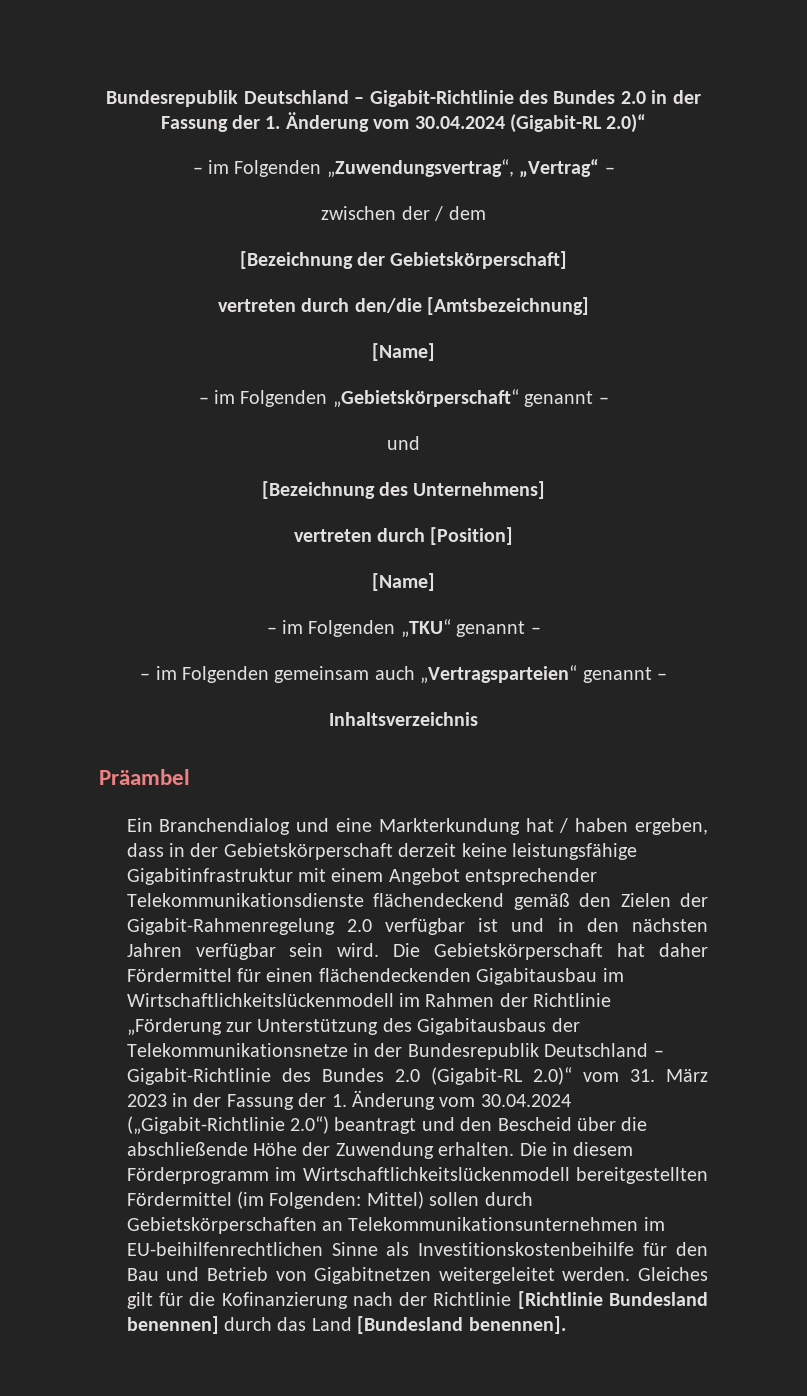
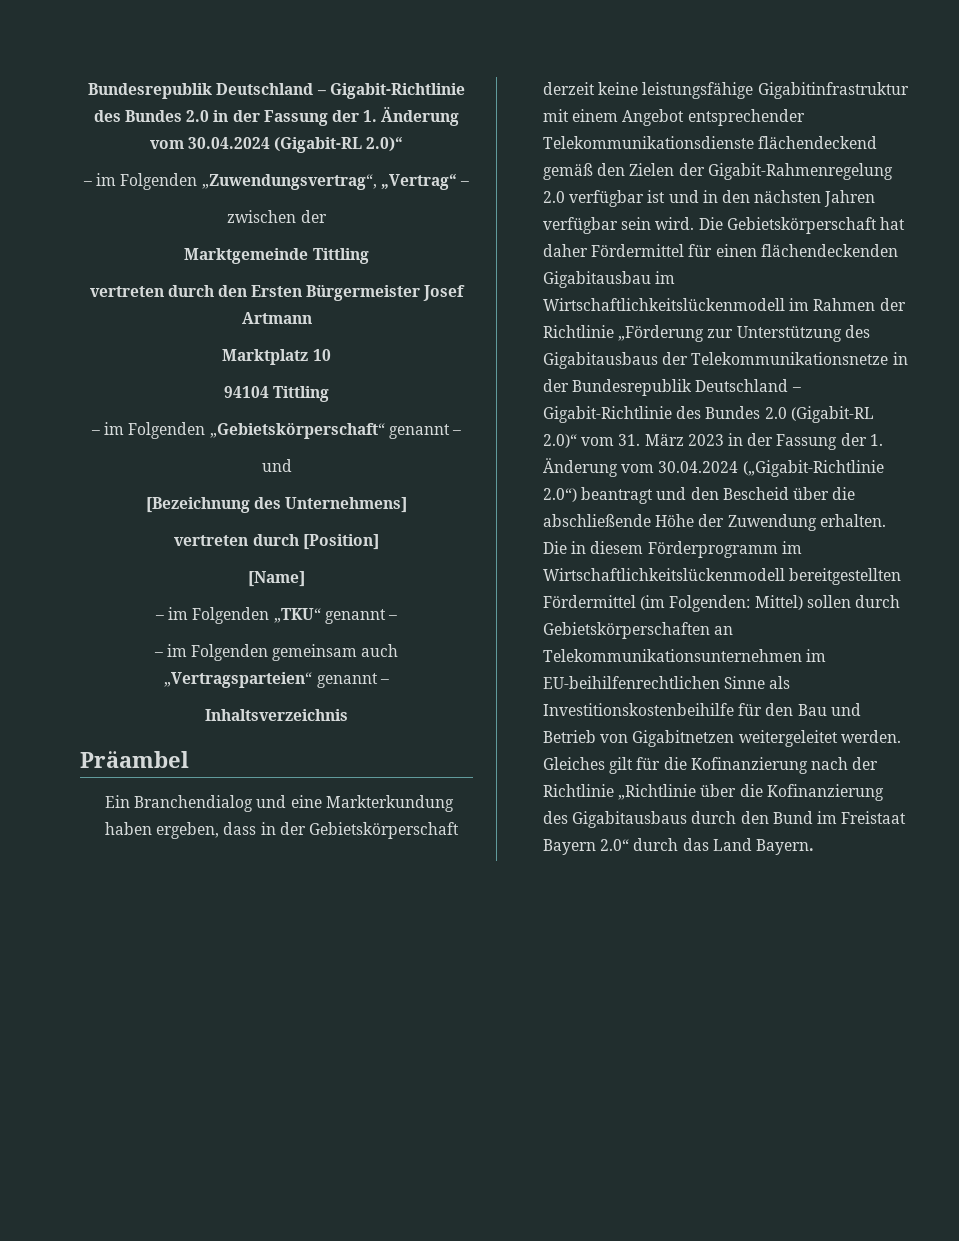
- zwischen der / dem
- [Bezeichnung der Gebietskörperschaft]
- vertreten durch den/die [Amtsbezeichnung]
- [Name]
+ zwischen der
+ Marktgemeinde Tittling
+ vertreten durch den Ersten Bürgermeister Josef Artmann
+ Marktplatz 10
+ 94104 Tittling
- Ein Branchendialog und eine Markterkundung hat / haben ergeben, dass in der Gebietskörperschaft derzeit keine leistungsfähige Gigabitinfrastruktur mit einem Angebot entsprechender Telekommunikationsdienste flächendeckend gemäß den Zielen der Gigabit-Rahmenregelung 2.0 verfügbar ist und in den nächsten Jahren verfügbar sein wird.
+ Ein Branchendialog und eine Markterkundung haben ergeben, dass in der Gebietskörperschaft derzeit keine leistungsfähige Gigabitinfrastruktur mit einem Angebot entsprechender Telekommunikationsdienste flächendeckend gemäß den Zielen der Gigabit-Rahmenregelung 2.0 verfügbar ist und in den nächsten Jahren verfügbar sein wird.
- Gleiches gilt für die Kofinanzierung nach der Richtlinie [Richtlinie Bundesland benennen] durch das Land [Bundesland benennen].
+ Gleiches gilt für die Kofinanzierung nach der Richtlinie „Richtlinie über die Kofinanzierung des Gigabitausbaus durch den Bund im Freistaat Bayern 2.0“ durch das Land Bayern.

